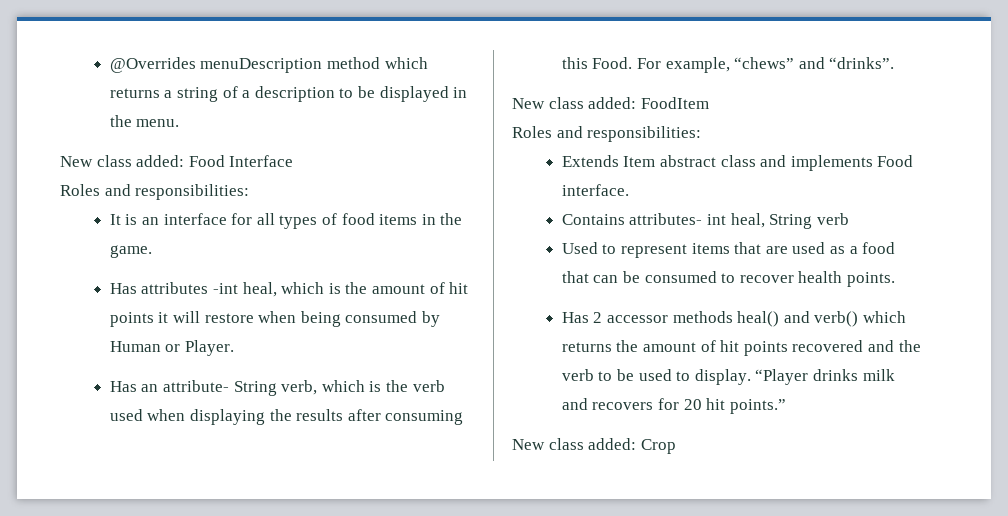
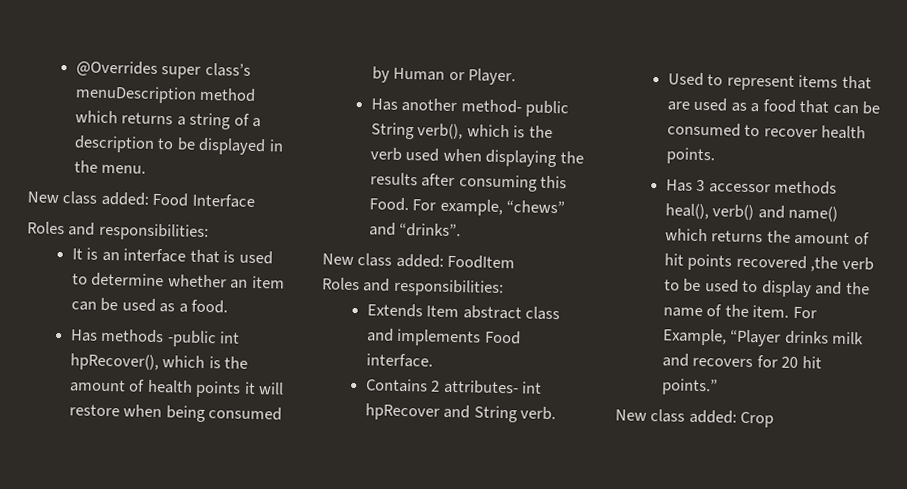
- @Overrides menuDescription method which returns a string of a description to be displayed in the menu.
+ @Overrides super class’s menuDescription method which returns a string of a description to be displayed in the menu.
- It is an interface for all types of food items in the game.
- Has attributes -int heal, which is the amount of hit points it will restore when being consumed by Human or Player.
+ It is an interface that is used to determine whether an item can be used as a food.
+ Has methods -public int hpRecover(), which is the amount of health points it will restore when being consumed by Human or Player.
- Has an attribute- String verb, which is the verb used when displaying the results after consuming this Food.
+ Has another method- public String verb(), which is the verb used when displaying the results after consuming this Food.
- Contains attributes- int heal, String verb
+ Contains 2 attributes- int hpRecover and String verb.
- Has 2 accessor methods heal() and verb() which returns the amount of hit points recovered and the verb to be used to display. “Player drinks milk and recovers for 20 hit points.”
+ Has 3 accessor methods heal(), verb() and name() which returns the amount of hit points recovered ,the verb to be used to display and the name of the item. For Example, “Player drinks milk and recovers for 20 hit points.”

